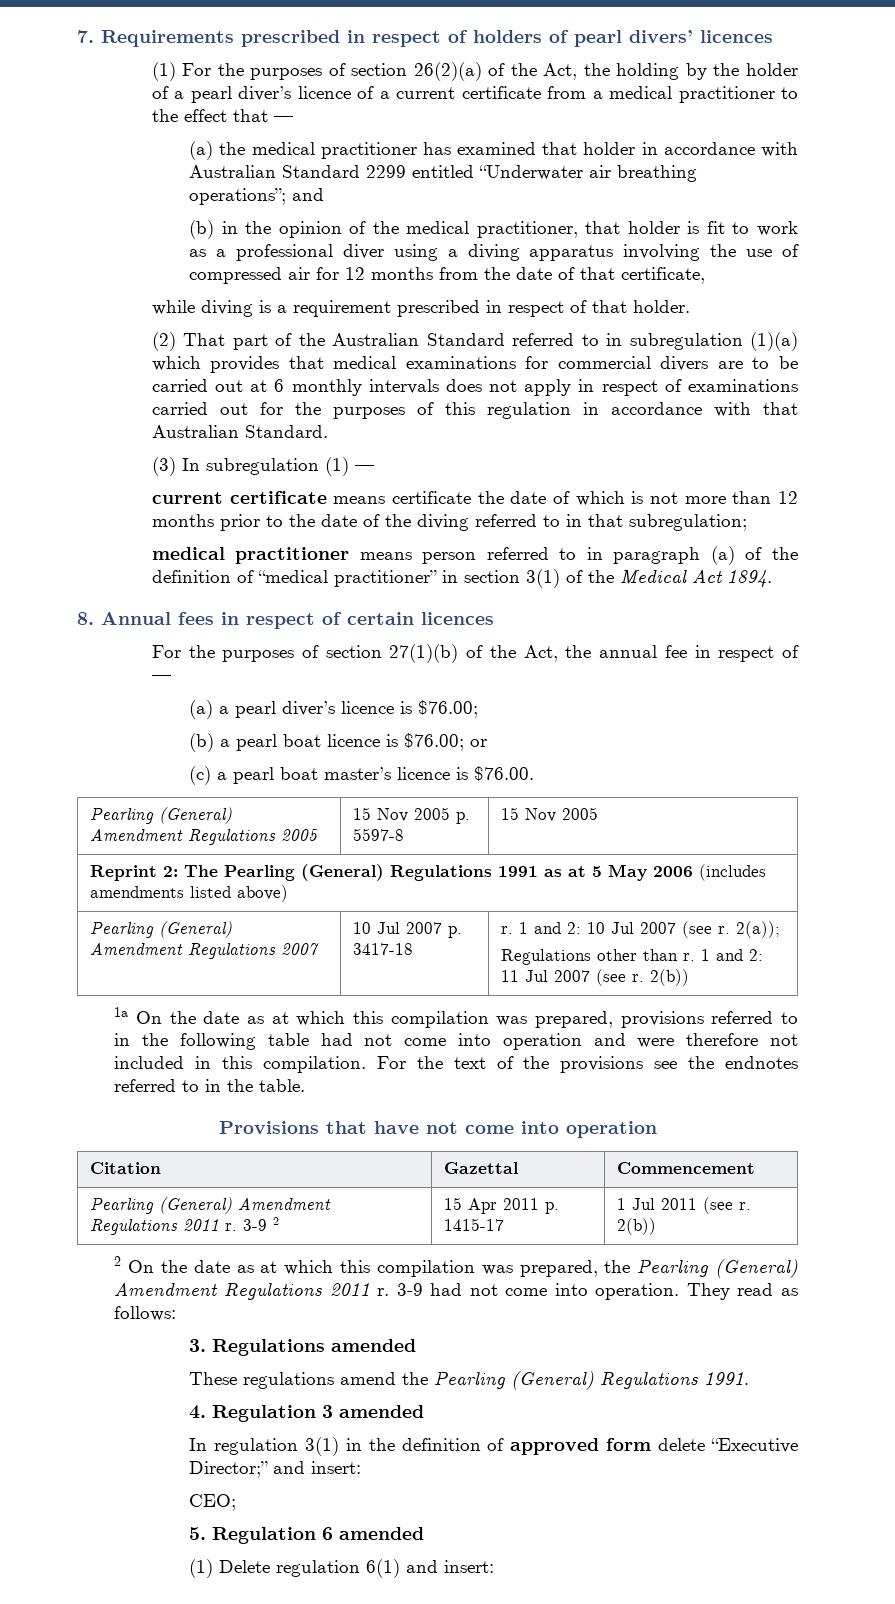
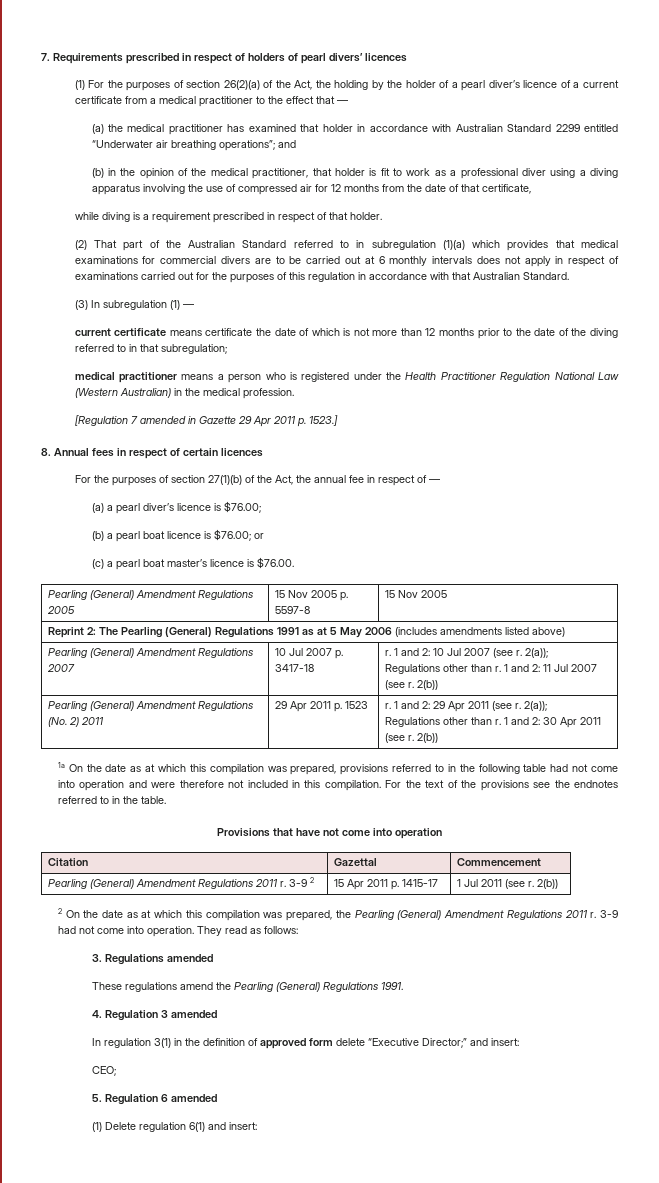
- medical practitioner means person referred to in paragraph (a) of the definition of “medical practitioner” in section 3(1) of the Medical Act 1894.
+ medical practitioner means a person who is registered under the Health Practitioner Regulation National Law (Western Australian) in the medical profession.
+ [Regulation 7 amended in Gazette 29 Apr 2011 p. 1523.]
+ Pearling (General) Amendment Regulations (No. 2) 2011 | 29 Apr 2011 p. 1523 | r. 1 and 2: 29 Apr 2011 (see r. 2(a));
+ Regulations other than r. 1 and 2: 30 Apr 2011 (see r. 2(b))

